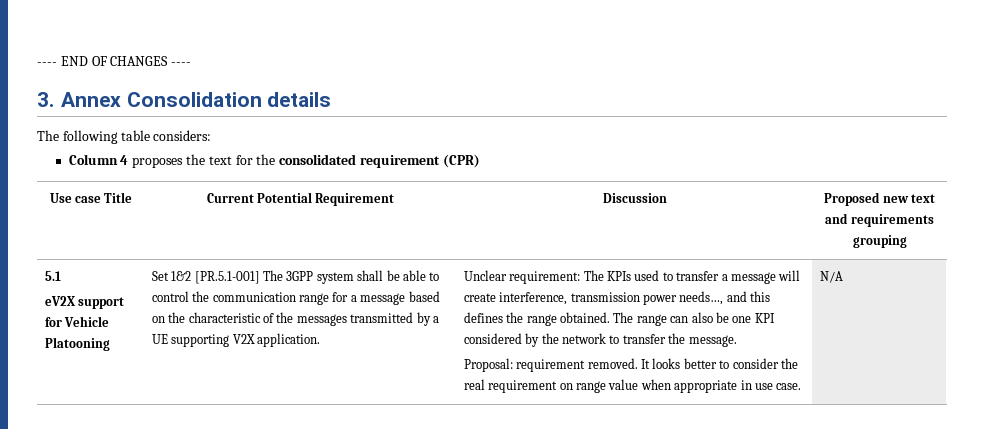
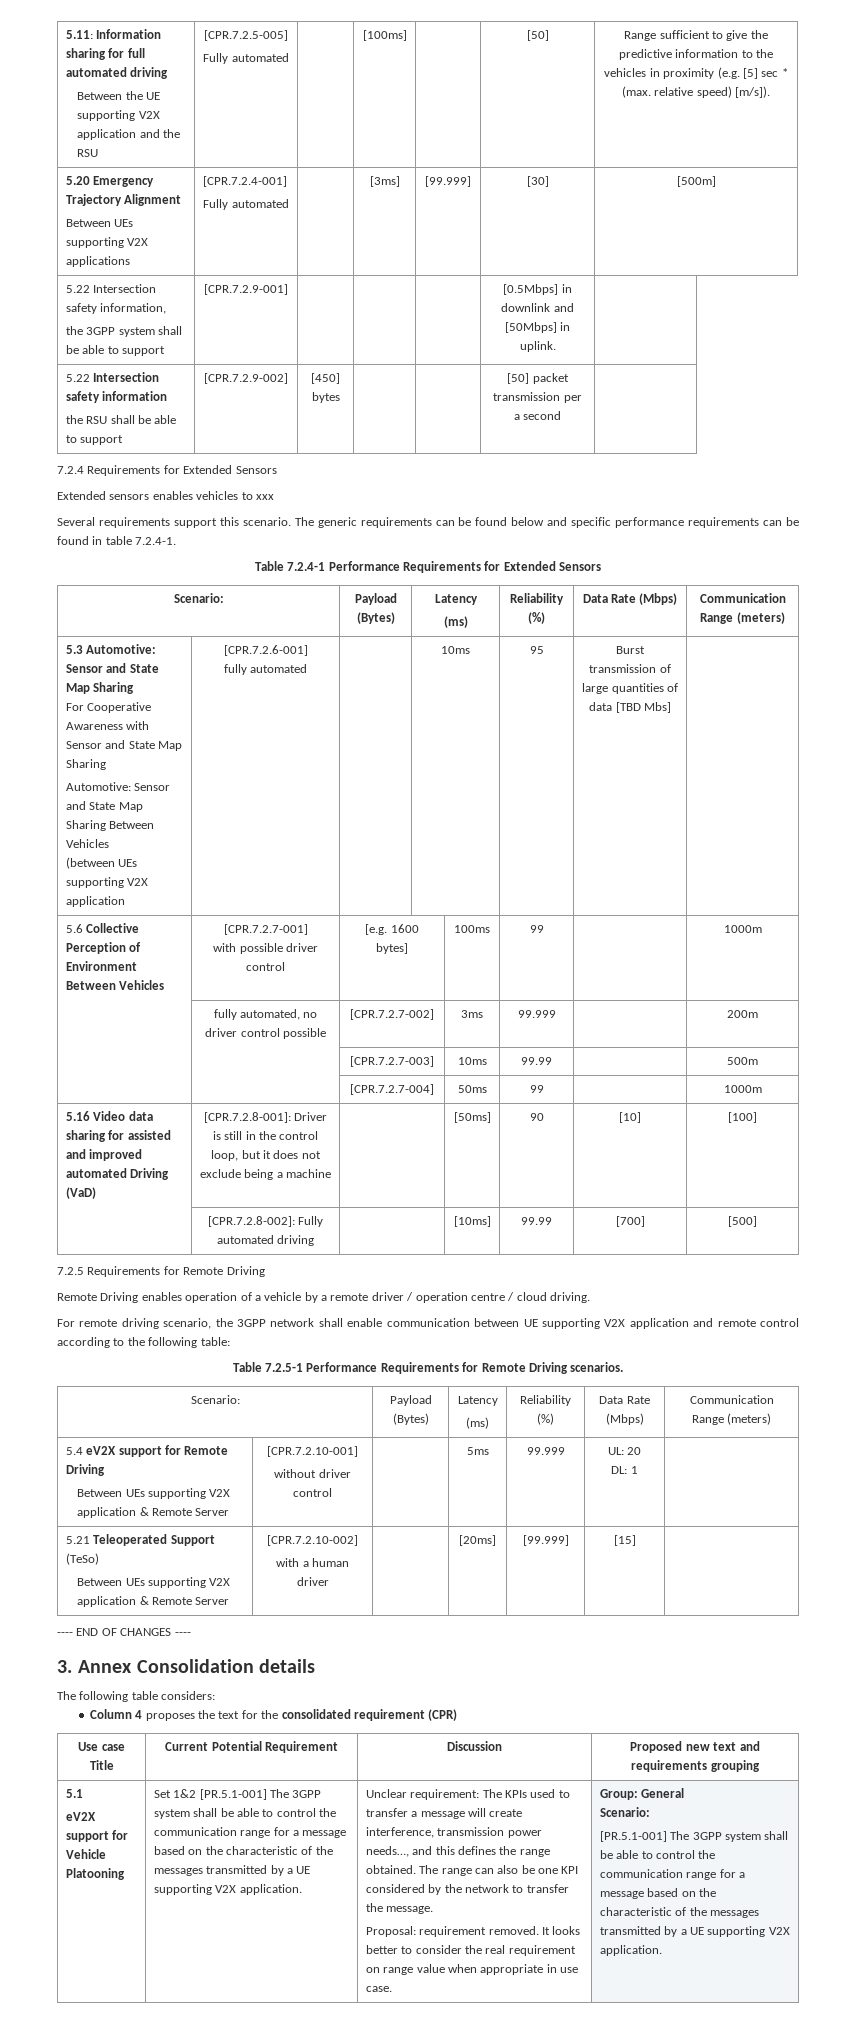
+ 5.11: Information sharing for full automated driving
+ Between the UE supporting V2X application and the RSU | [CPR.7.2.5-005]
+ Fully automated | | [100ms] | | [50] | Range sufficient to give the predictive information to the vehicles in proximity (e.g. [5] sec * (max. relative speed) [m/s]).
+ 5.20 Emergency Trajectory Alignment
+ Between UEs supporting V2X applications | [CPR.7.2.4-001]
+ Fully automated | | [3ms] | [99.999] | [30] | [500m]
+ 5.22 Intersection safety information,
+ the 3GPP system shall be able to support | [CPR.7.2.9-001] | | | | [0.5Mbps] in downlink and [50Mbps] in uplink. |
+ 5.22 Intersection safety information
+ the RSU shall be able to support | [CPR.7.2.9-002] | [450] bytes | | | [50] packet transmission per a second |
+ 7.2.4 Requirements for Extended Sensors
+ Extended sensors enables vehicles to xxx
+ Several requirements support this scenario. The generic requirements can be found below and specific performance requirements can be found in table 7.2.4-1.
+ Table 7.2.4-1 Performance Requirements for Extended Sensors
+ Scenario: | Payload (Bytes) | Latency
+ (ms) | Reliability (%) | Data Rate (Mbps) | Communication Range (meters)
+ 5.3 Automotive: Sensor and State Map Sharing
+ For Cooperative Awareness with Sensor and State Map Sharing
+ Automotive: Sensor and State Map Sharing Between Vehicles
+ (between UEs supporting V2X application | [CPR.7.2.6-001]
+ fully automated | | 10ms | 95 | Burst transmission of large quantities of data [TBD Mbs] |
+ 5.6 Collective Perception of Environment Between Vehicles | [CPR.7.2.7-001]
+ with possible driver control | [e.g. 1600 bytes] | 100ms | 99 | | 1000m
+ | fully automated, no driver control possible | [CPR.7.2.7-002] | 3ms | 99.999 | | 200m
+ | | [CPR.7.2.7-003] | 10ms | 99.99 | | 500m
+ | | [CPR.7.2.7-004] | 50ms | 99 | | 1000m
+ 5.16 Video data sharing for assisted and improved automated Driving (VaD) | [CPR.7.2.8-001]: Driver is still in the control loop, but it does not exclude being a machine | | [50ms] | 90 | [10] | [100]
+ | [CPR.7.2.8-002]: Fully automated driving | | [10ms] | 99.99 | [700] | [500]
+ 7.2.5 Requirements for Remote Driving
+ Remote Driving enables operation of a vehicle by a remote driver / operation centre / cloud driving.
+ For remote driving scenario, the 3GPP network shall enable communication between UE supporting V2X application and remote control according to the following table:
+ Table 7.2.5-1 Performance Requirements for Remote Driving scenarios.
+ Scenario: | Payload (Bytes) | Latency
+ (ms) | Reliability (%) | Data Rate (Mbps) | Communication Range (meters)
+ 5.4 eV2X support for Remote Driving
+ Between UEs supporting V2X application & Remote Server | [CPR.7.2.10-001]
+ without driver control | | 5ms | 99.999 | UL: 20
+ DL: 1 |
+ 5.21 Teleoperated Support (TeSo)
+ Between UEs supporting V2X application & Remote Server | [CPR.7.2.10-002]
+ with a human driver | | [20ms] | [99.999] | [15] |
- N/A
+ Group: General
+ Scenario:
+ [PR.5.1-001] The 3GPP system shall be able to control the communication range for a message based on the characteristic of the messages transmitted by a UE supporting V2X application.

